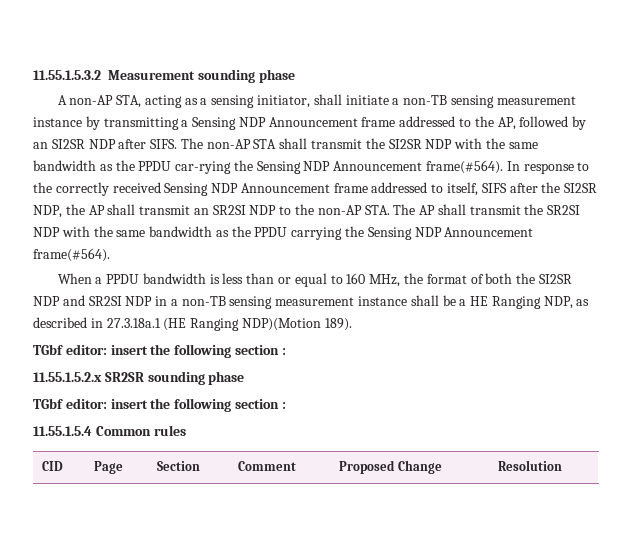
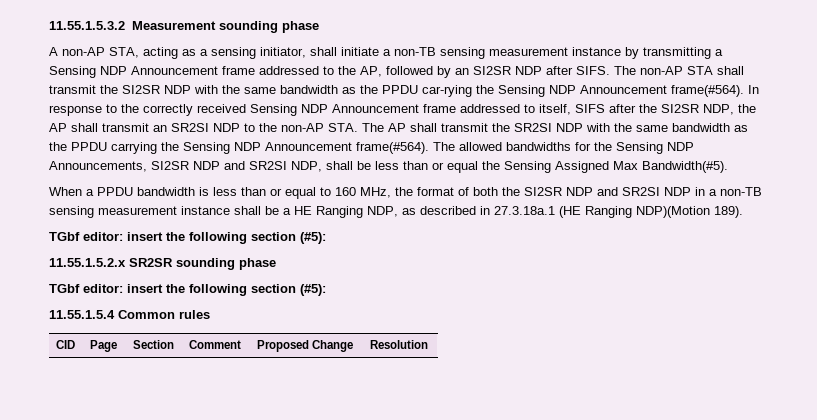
+ The allowed bandwidths for the Sensing NDP Announcements, SI2SR NDP and SR2SI NDP, shall be less than or equal the Sensing Assigned Max Bandwidth(#5).
  When a PPDU bandwidth is less than or equal to 160 MHz, the format of both the SI2SR NDP and SR2SI NDP in a non-TB sensing measurement instance shall be a HE Ranging NDP, as described in 27.3.18a.1 (HE Ranging NDP)(Motion 189).
- TGbf editor: insert the following section :
+ TGbf editor: insert the following section (#5):
  11.55.1.5.2.x SR2SR sounding phase
- TGbf editor: insert the following section :
+ TGbf editor: insert the following section (#5):

